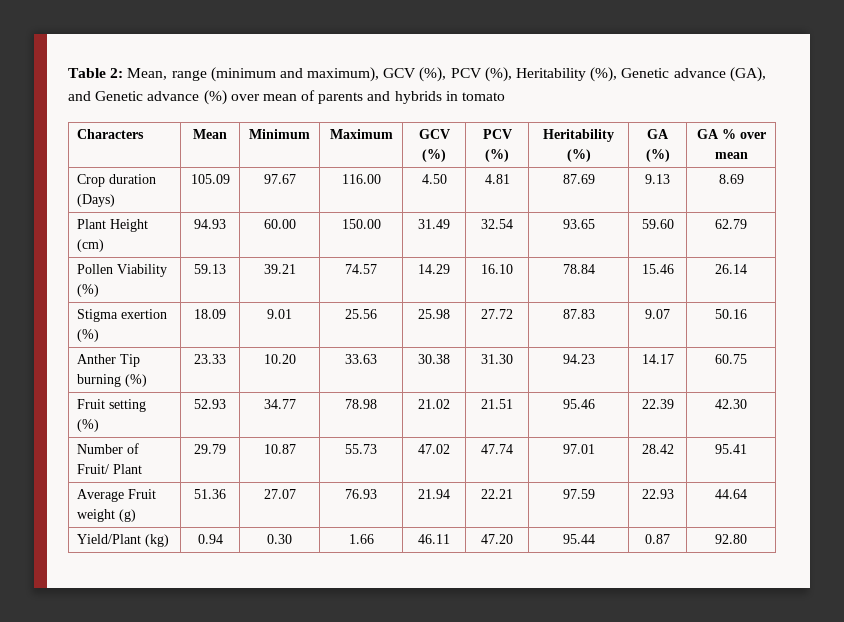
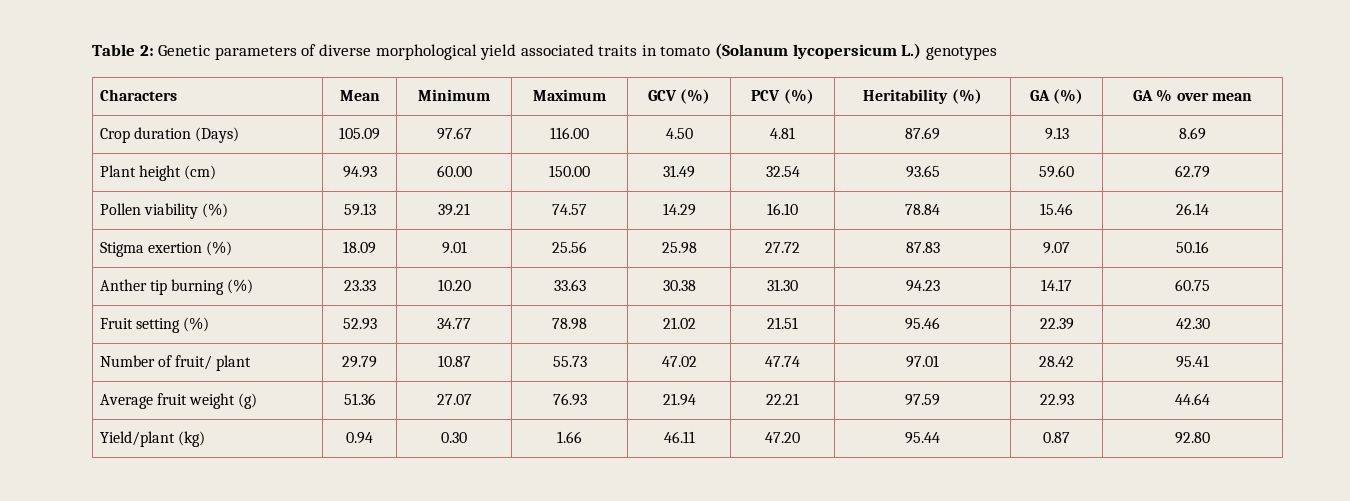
- Table 2: Mean, range (minimum and maximum), GCV (%), PCV (%), Heritability (%), Genetic advance (GA), and Genetic advance (%) over mean of parents and hybrids in tomato
+ Table 2: Genetic parameters of diverse morphological yield associated traits in tomato (Solanum lycopersicum L.) genotypes
- Plant Height (cm) | 94.93 | 60.00 | 150.00 | 31.49 | 32.54 | 93.65 | 59.60 | 62.79
+ Plant height (cm) | 94.93 | 60.00 | 150.00 | 31.49 | 32.54 | 93.65 | 59.60 | 62.79
- Pollen Viability (%) | 59.13 | 39.21 | 74.57 | 14.29 | 16.10 | 78.84 | 15.46 | 26.14
+ Pollen viability (%) | 59.13 | 39.21 | 74.57 | 14.29 | 16.10 | 78.84 | 15.46 | 26.14
- Anther Tip burning (%) | 23.33 | 10.20 | 33.63 | 30.38 | 31.30 | 94.23 | 14.17 | 60.75
+ Anther tip burning (%) | 23.33 | 10.20 | 33.63 | 30.38 | 31.30 | 94.23 | 14.17 | 60.75
- Number of Fruit/ Plant | 29.79 | 10.87 | 55.73 | 47.02 | 47.74 | 97.01 | 28.42 | 95.41
+ Number of fruit/ plant | 29.79 | 10.87 | 55.73 | 47.02 | 47.74 | 97.01 | 28.42 | 95.41
- Average Fruit weight (g) | 51.36 | 27.07 | 76.93 | 21.94 | 22.21 | 97.59 | 22.93 | 44.64
+ Average fruit weight (g) | 51.36 | 27.07 | 76.93 | 21.94 | 22.21 | 97.59 | 22.93 | 44.64
- Yield/Plant (kg) | 0.94 | 0.30 | 1.66 | 46.11 | 47.20 | 95.44 | 0.87 | 92.80
+ Yield/plant (kg) | 0.94 | 0.30 | 1.66 | 46.11 | 47.20 | 95.44 | 0.87 | 92.80

